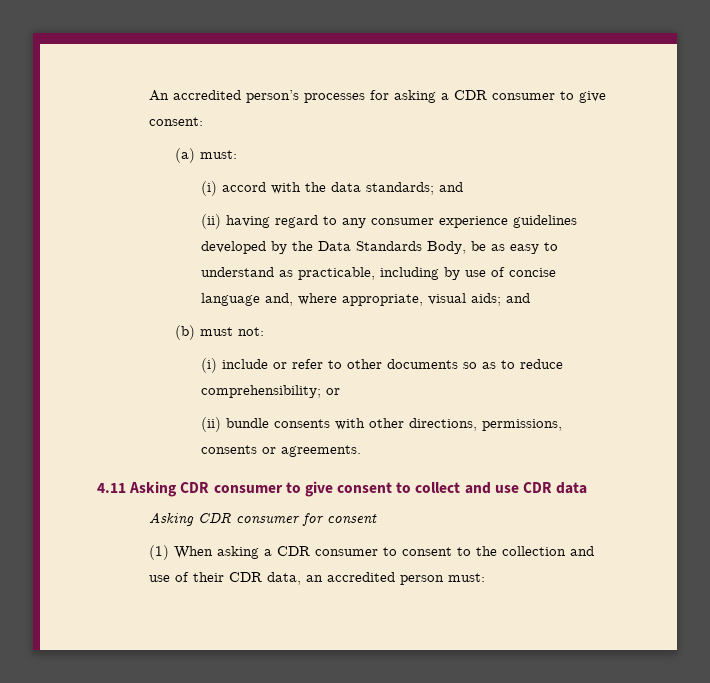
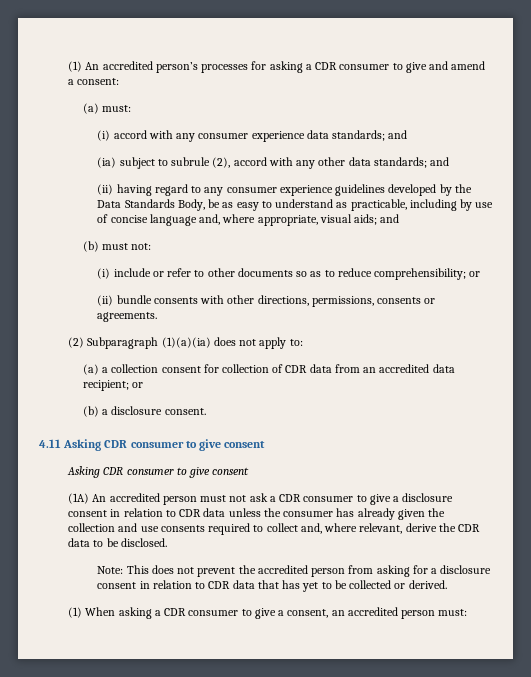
- An accredited person’s processes for asking a CDR consumer to give consent:
+ (1) An accredited person’s processes for asking a CDR consumer to give and amend a consent:
- (i) accord with the data standards; and
+ (i) accord with any consumer experience data standards; and
+ (ia) subject to subrule (2), accord with any other data standards; and
+ (2) Subparagraph (1)(a)(ia) does not apply to:
+ (a) a collection consent for collection of CDR data from an accredited data recipient; or
+ (b) a disclosure consent.
- 4.11 Asking CDR consumer to give consent to collect and use CDR data
- Asking CDR consumer for consent
+ 4.11 Asking CDR consumer to give consent
+ Asking CDR consumer to give consent
+ (1A) An accredited person must not ask a CDR consumer to give a disclosure consent in relation to CDR data unless the consumer has already given the collection and use consents required to collect and, where relevant, derive the CDR data to be disclosed.
+ Note: This does not prevent the accredited person from asking for a disclosure consent in relation to CDR data that has yet to be collected or derived.
- (1) When asking a CDR consumer to consent to the collection and use of their CDR data, an accredited person must:
+ (1) When asking a CDR consumer to give a consent, an accredited person must:

